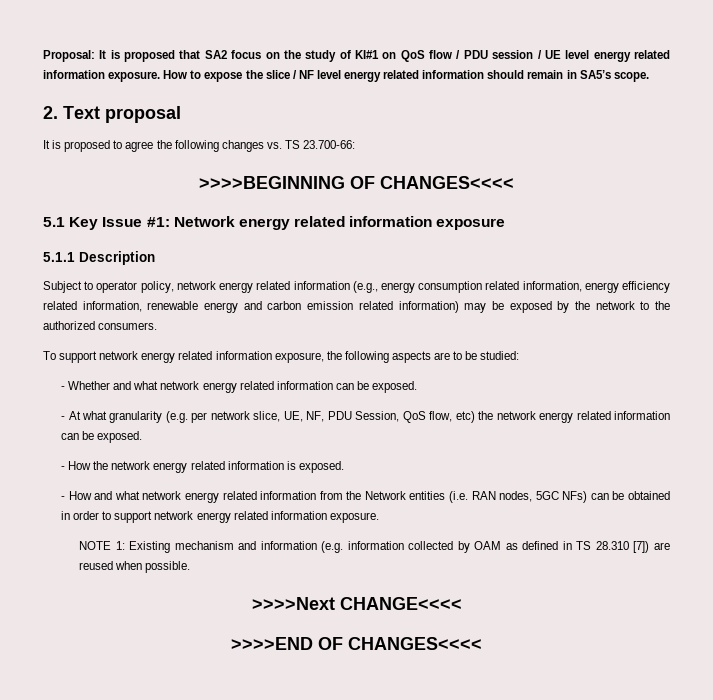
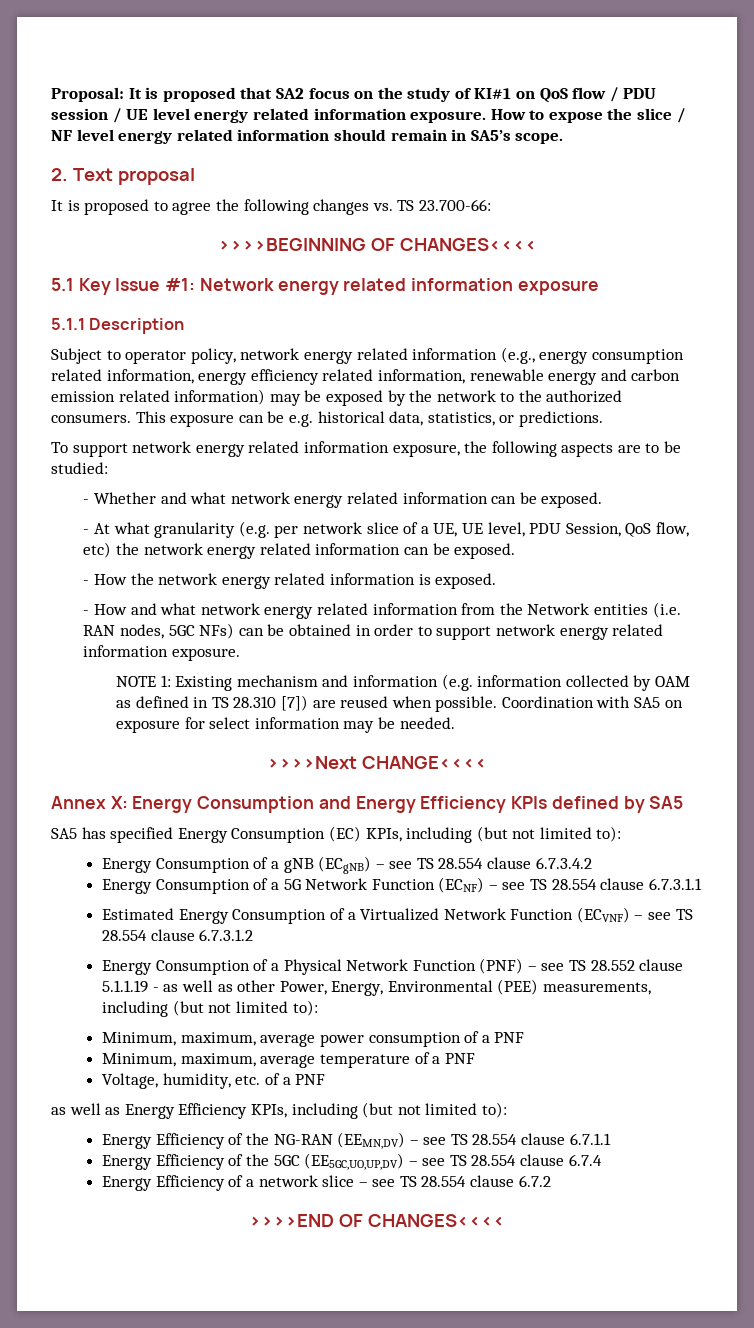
+ This exposure can be e.g. historical data, statistics, or predictions.
- - At what granularity (e.g. per network slice, UE, NF, PDU Session, QoS flow, etc) the network energy related information can be exposed.
+ - At what granularity (e.g. per network slice of a UE, UE level, PDU Session, QoS flow, etc) the network energy related information can be exposed.
- NOTE 1: Existing mechanism and information (e.g. information collected by OAM as defined in TS 28.310 [7]) are reused when possible.
+ NOTE 1: Existing mechanism and information (e.g. information collected by OAM as defined in TS 28.310 [7]) are reused when possible. Coordination with SA5 on exposure for select information may be needed.
  >>>>Next CHANGE<<<<
+ Annex X: Energy Consumption and Energy Efficiency KPIs defined by SA5
+ SA5 has specified Energy Consumption (EC) KPIs, including (but not limited to):
+ Energy Consumption of a gNB (ECgNB) – see TS 28.554 clause 6.7.3.4.2
+ Energy Consumption of a 5G Network Function (ECNF) – see TS 28.554 clause 6.7.3.1.1
+ Estimated Energy Consumption of a Virtualized Network Function (ECVNF) – see TS 28.554 clause 6.7.3.1.2
+ Energy Consumption of a Physical Network Function (PNF) – see TS 28.552 clause 5.1.1.19 - as well as other Power, Energy, Environmental (PEE) measurements, including (but not limited to):
+ Minimum, maximum, average power consumption of a PNF
+ Minimum, maximum, average temperature of a PNF
+ Voltage, humidity, etc. of a PNF
+ as well as Energy Efficiency KPIs, including (but not limited to):
+ Energy Efficiency of the NG-RAN (EEMN,DV) – see TS 28.554 clause 6.7.1.1
+ Energy Efficiency of the 5GC (EE5GC,UO,UP,DV) – see TS 28.554 clause 6.7.4
+ Energy Efficiency of a network slice – see TS 28.554 clause 6.7.2

